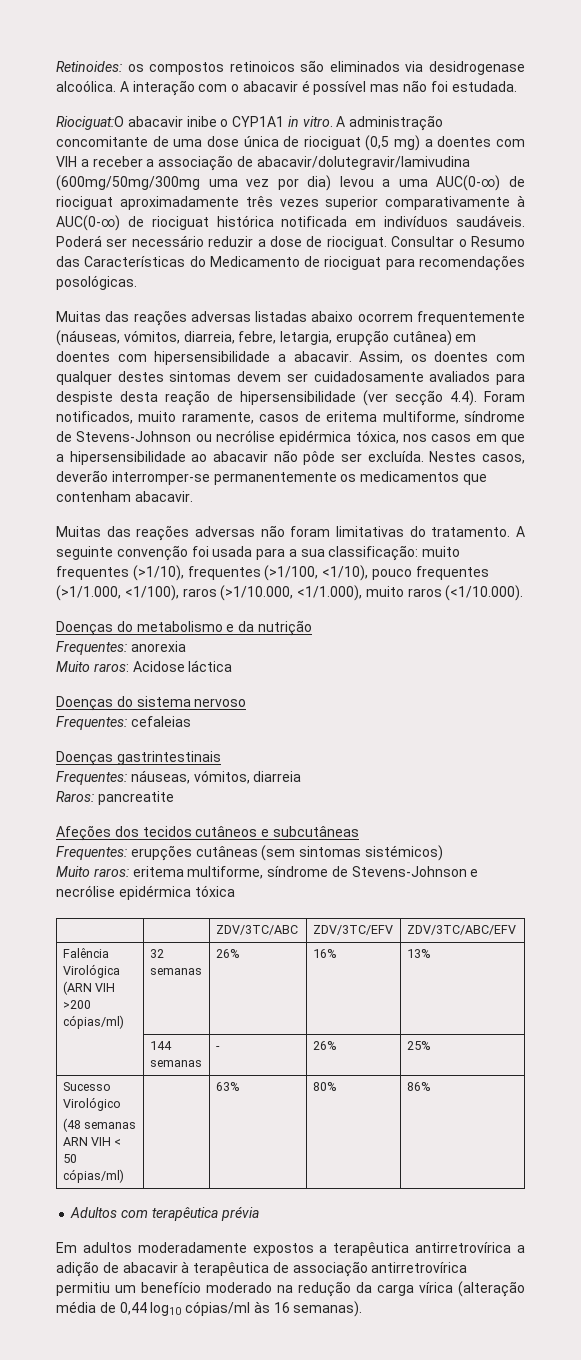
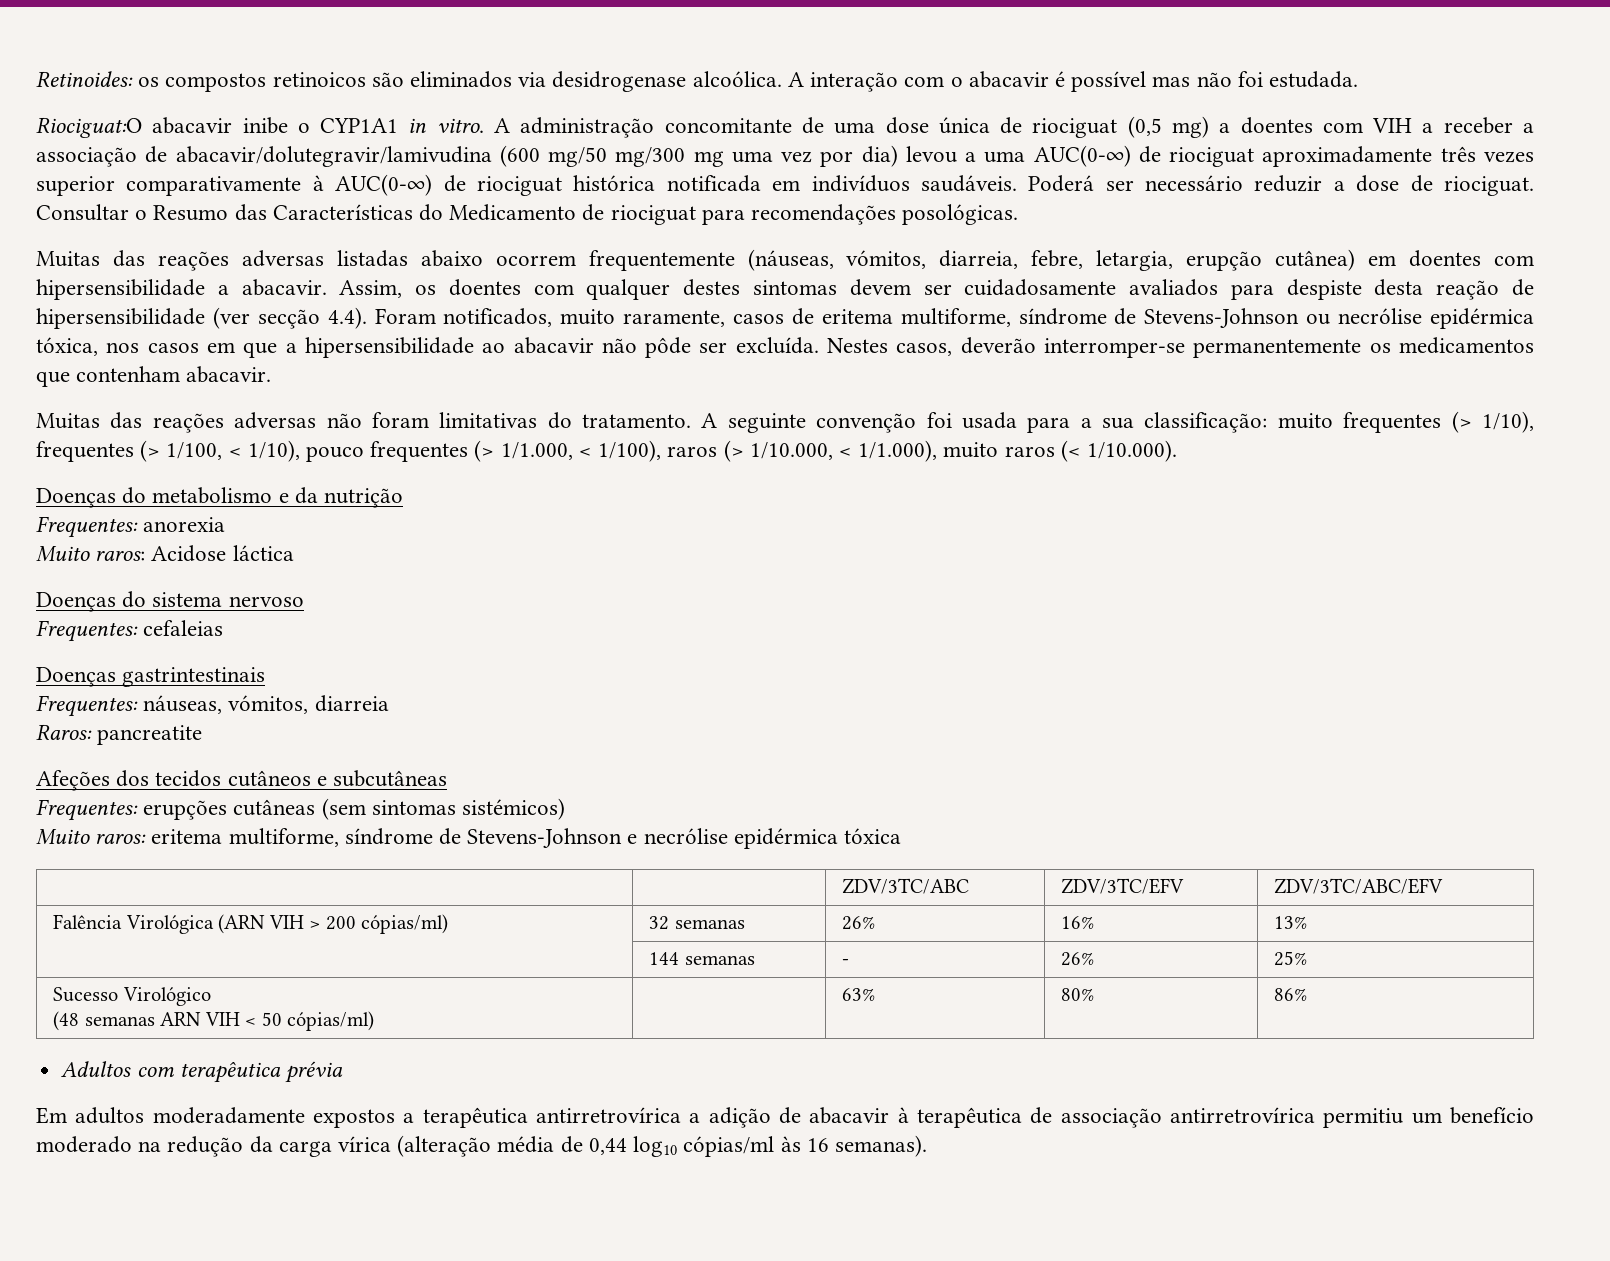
- A administração concomitante de uma dose única de riociguat (0,5 mg) a doentes com VIH a receber a associação de abacavir/dolutegravir/lamivudina (600mg/50mg/300mg uma vez por dia) levou a uma AUC(0-∞) de riociguat aproximadamente três vezes superior comparativamente à AUC(0-∞) de riociguat histórica notificada em indivíduos saudáveis.
+ A administração concomitante de uma dose única de riociguat (0,5 mg) a doentes com VIH a receber a associação de abacavir/dolutegravir/lamivudina (600 mg/50 mg/300 mg uma vez por dia) levou a uma AUC(0-∞) de riociguat aproximadamente três vezes superior comparativamente à AUC(0-∞) de riociguat histórica notificada em indivíduos saudáveis.
- A seguinte convenção foi usada para a sua classificação: muito frequentes (>1/10), frequentes (>1/100, <1/10), pouco frequentes (>1/1.000, <1/100), raros (>1/10.000, <1/1.000), muito raros (<1/10.000).
+ A seguinte convenção foi usada para a sua classificação: muito frequentes (> 1/10), frequentes (> 1/100, < 1/10), pouco frequentes (> 1/1.000, < 1/100), raros (> 1/10.000, < 1/1.000), muito raros (< 1/10.000).
- Falência Virológica (ARN VIH >200 cópias/ml) | 32 semanas | 26% | 16% | 13%
+ Falência Virológica (ARN VIH > 200 cópias/ml) | 32 semanas | 26% | 16% | 13%

